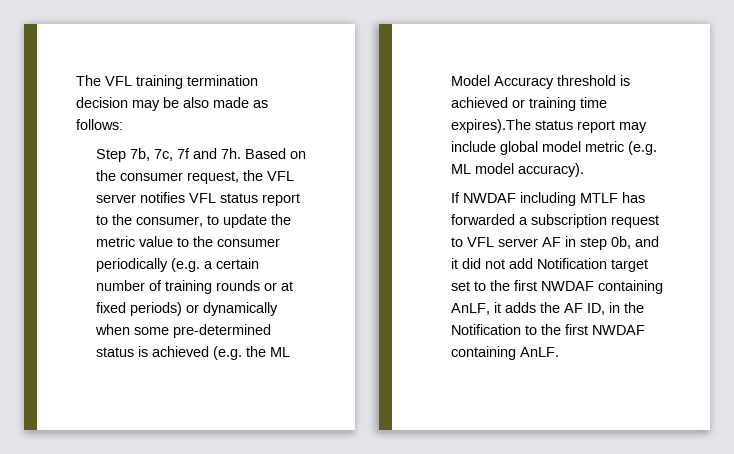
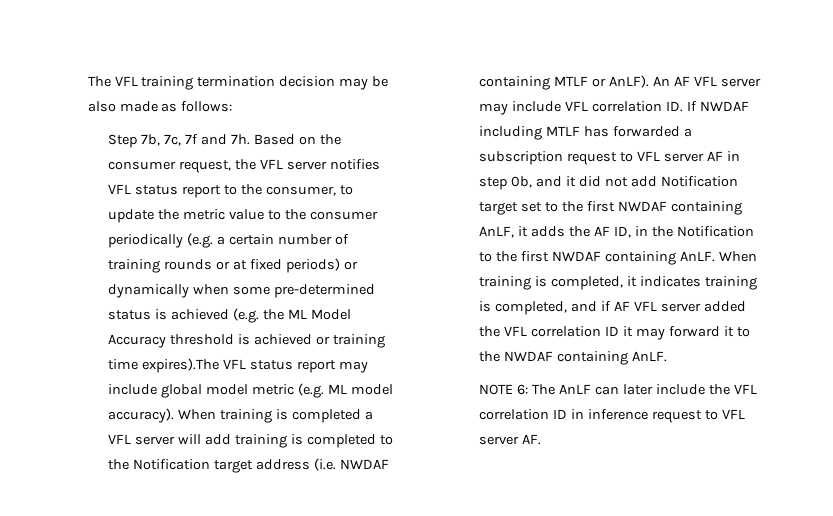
- Based on the consumer request, the VFL server notifies VFL status report to the consumer, to update the metric value to the consumer periodically (e.g. a certain number of training rounds or at fixed periods) or dynamically when some pre-determined status is achieved (e.g. the ML Model Accuracy threshold is achieved or training time expires).The status report may include global model metric (e.g. ML model accuracy).
- If NWDAF including MTLF has forwarded a subscription request to VFL server AF in step 0b, and it did not add Notification target set to the first NWDAF containing AnLF, it adds the AF ID, in the Notification to the first NWDAF containing AnLF.
+ Based on the consumer request, the VFL server notifies VFL status report to the consumer, to update the metric value to the consumer periodically (e.g. a certain number of training rounds or at fixed periods) or dynamically when some pre-determined status is achieved (e.g. the ML Model Accuracy threshold is achieved or training time expires).The VFL status report may include global model metric (e.g. ML model accuracy). When training is completed a VFL server will add training is completed to the Notification target address (i.e. NWDAF containing MTLF or AnLF). An AF VFL server may include VFL correlation ID. If NWDAF including MTLF has forwarded a subscription request to VFL server AF in step 0b, and it did not add Notification target set to the first NWDAF containing AnLF, it adds the AF ID, in the Notification to the first NWDAF containing AnLF.
+ When training is completed, it indicates training is completed, and if AF VFL server added the VFL correlation ID it may forward it to the NWDAF containing AnLF.
+ NOTE 6: The AnLF can later include the VFL correlation ID in inference request to VFL server AF.

